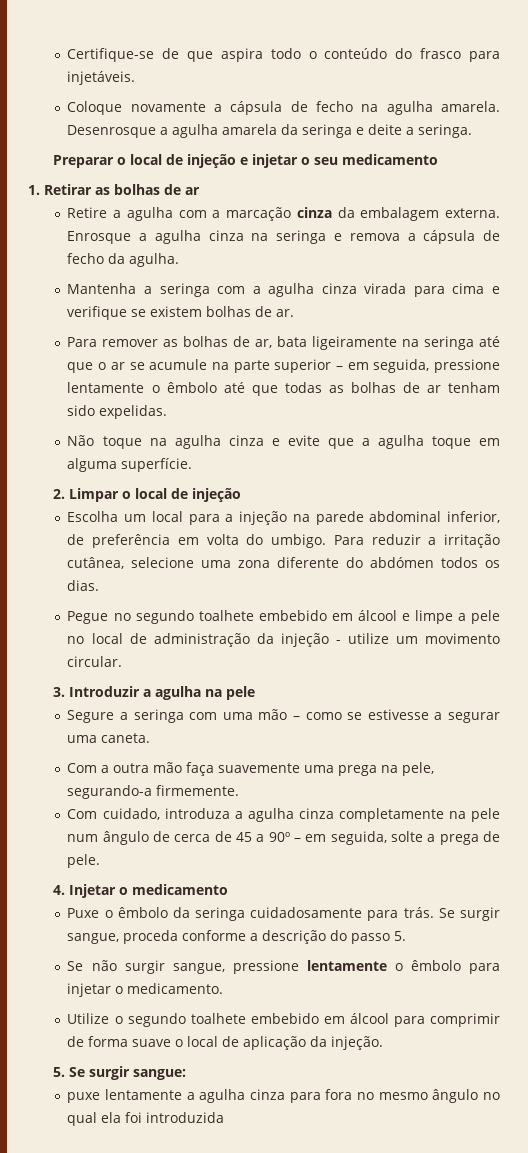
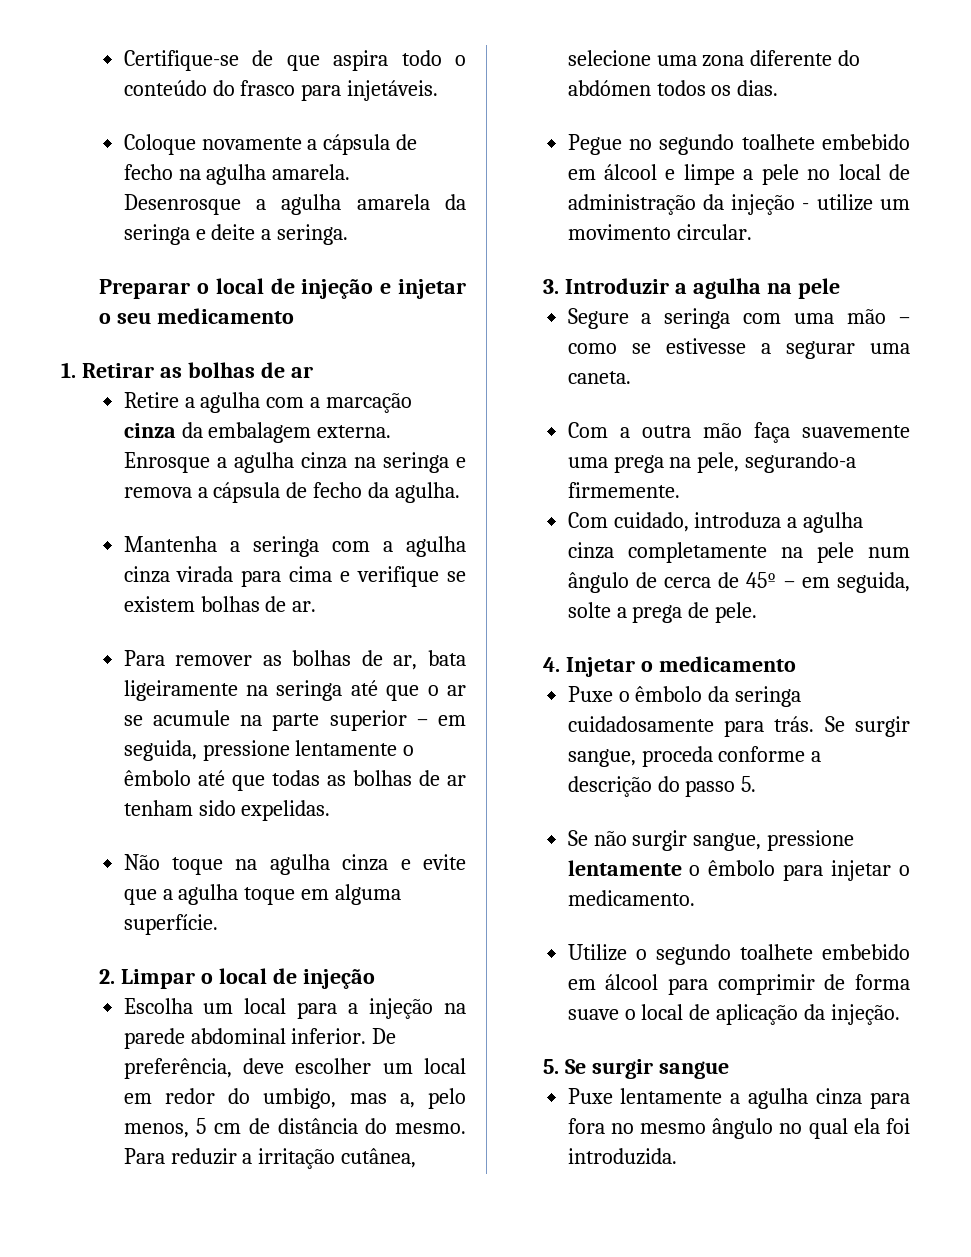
- Escolha um local para a injeção na parede abdominal inferior, de preferência em volta do umbigo.
+ Escolha um local para a injeção na parede abdominal inferior. De preferência, deve escolher um local em redor do umbigo, mas a, pelo menos, 5 cm de distância do mesmo.
- Com cuidado, introduza a agulha cinza completamente na pele num ângulo de cerca de 45 a 90º – em seguida, solte a prega de pele.
+ Com cuidado, introduza a agulha cinza completamente na pele num ângulo de cerca de 45º – em seguida, solte a prega de pele.
- 5. Se surgir sangue:
- puxe lentamente a agulha cinza para fora no mesmo ângulo no qual ela foi introduzida
+ 5. Se surgir sangue
+ Puxe lentamente a agulha cinza para fora no mesmo ângulo no qual ela foi introduzida.

